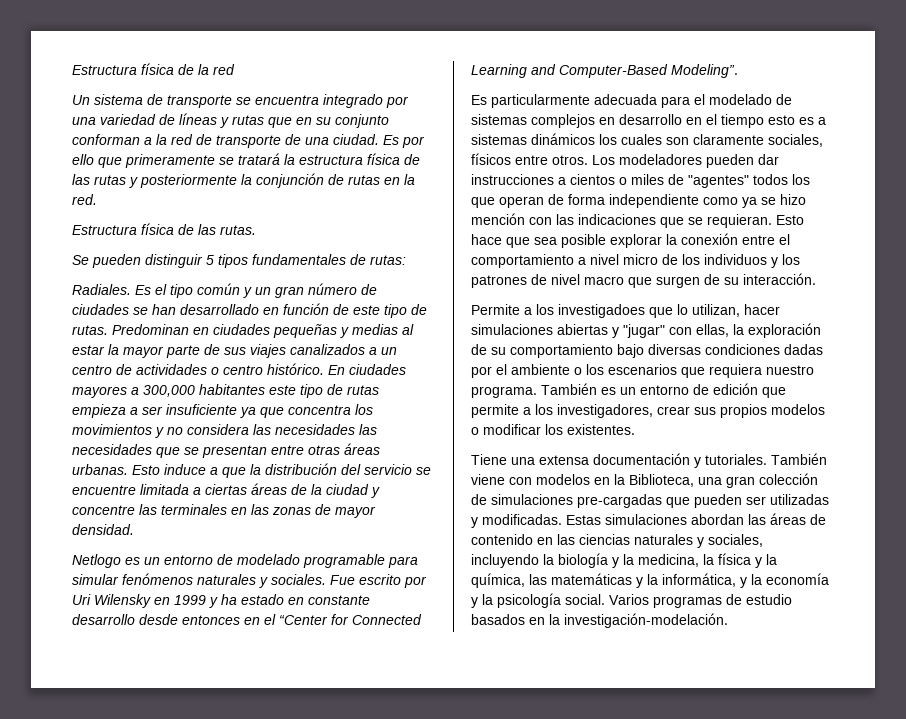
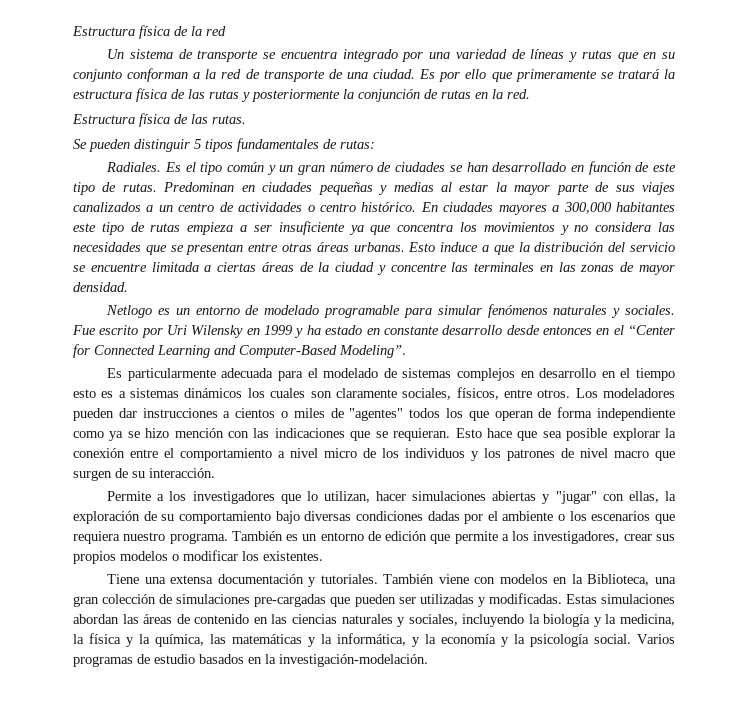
- En ciudades mayores a 300,000 habitantes este tipo de rutas empieza a ser insuficiente ya que concentra los movimientos y no considera las necesidades las necesidades que se presentan entre otras áreas urbanas.
+ En ciudades mayores a 300,000 habitantes este tipo de rutas empieza a ser insuficiente ya que concentra los movimientos y no considera las necesidades que se presentan entre otras áreas urbanas.
- Es particularmente adecuada para el modelado de sistemas complejos en desarrollo en el tiempo esto es a sistemas dinámicos los cuales son claramente sociales, físicos entre otros.
+ Es particularmente adecuada para el modelado de sistemas complejos en desarrollo en el tiempo esto es a sistemas dinámicos los cuales son claramente sociales, físicos, entre otros.
- Permite a los investigadoes que lo utilizan, hacer simulaciones abiertas y "jugar" con ellas, la exploración de su comportamiento bajo diversas condiciones dadas por el ambiente o los escenarios que requiera nuestro programa.
+ Permite a los investigadores que lo utilizan, hacer simulaciones abiertas y "jugar" con ellas, la exploración de su comportamiento bajo diversas condiciones dadas por el ambiente o los escenarios que requiera nuestro programa.

